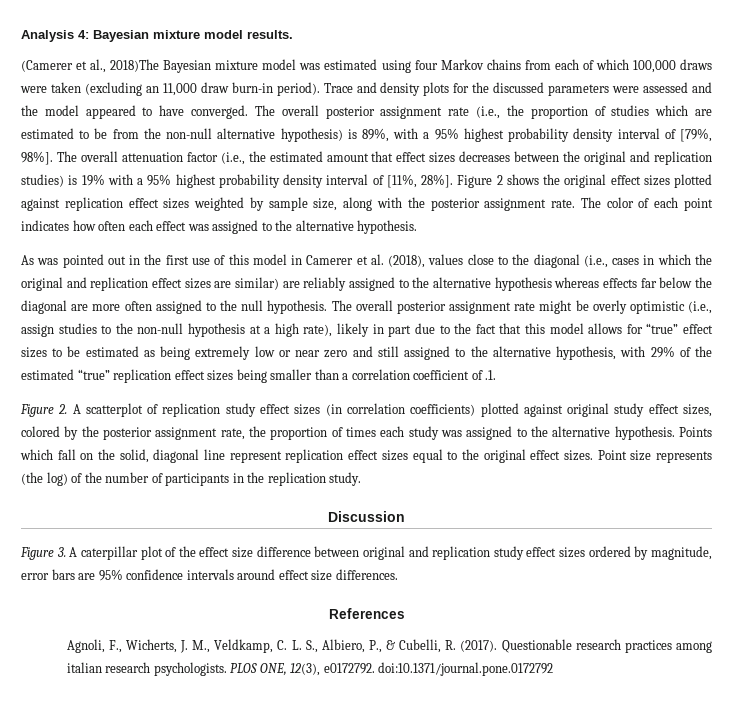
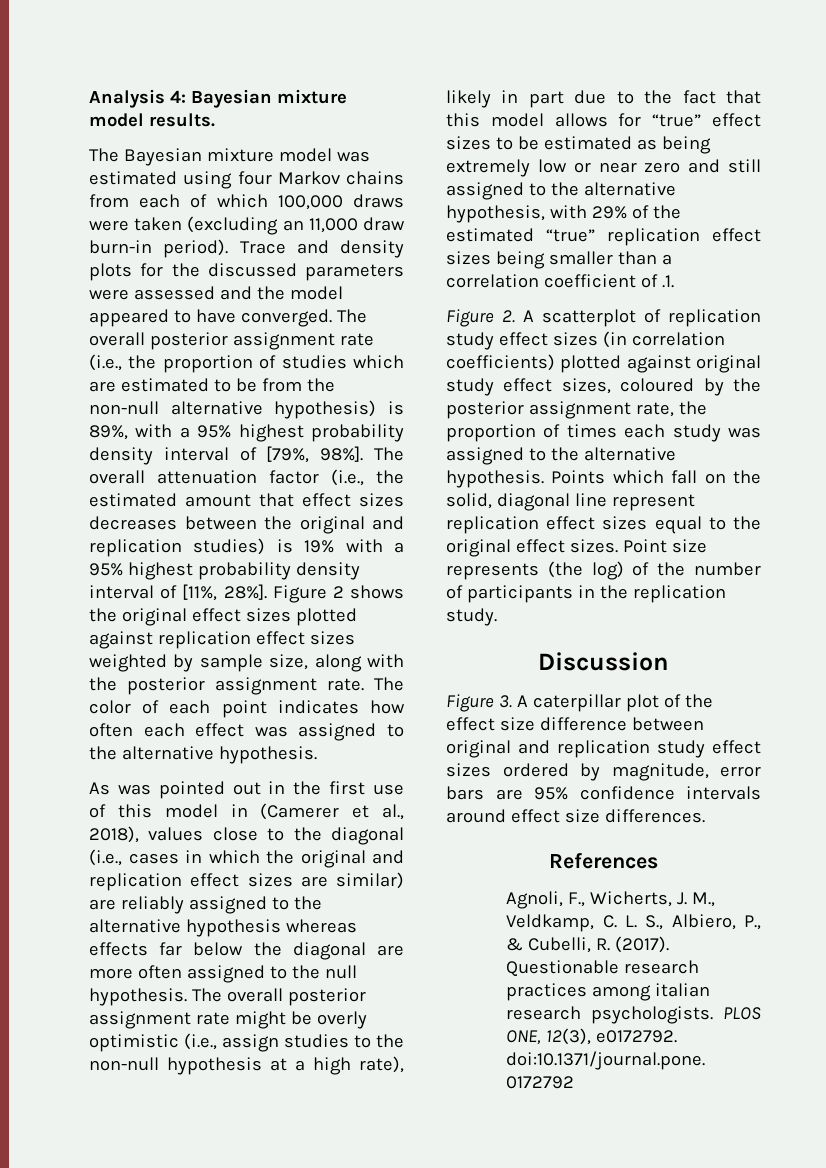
- (Camerer et al., 2018)The Bayesian mixture model was estimated using four Markov chains from each of which 100,000 draws were taken (excluding an 11,000 draw burn-in period).
+ The Bayesian mixture model was estimated using four Markov chains from each of which 100,000 draws were taken (excluding an 11,000 draw burn-in period).
- As was pointed out in the first use of this model in Camerer et al. (2018), values close to the diagonal (i.e., cases in which the original and replication effect sizes are similar) are reliably assigned to the alternative hypothesis whereas effects far below the diagonal are more often assigned to the null hypothesis.
+ As was pointed out in the first use of this model in (Camerer et al., 2018), values close to the diagonal (i.e., cases in which the original and replication effect sizes are similar) are reliably assigned to the alternative hypothesis whereas effects far below the diagonal are more often assigned to the null hypothesis.
- Figure 2. A scatterplot of replication study effect sizes (in correlation coefficients) plotted against original study effect sizes, colored by the posterior assignment rate, the proportion of times each study was assigned to the alternative hypothesis.
+ Figure 2. A scatterplot of replication study effect sizes (in correlation coefficients) plotted against original study effect sizes, coloured by the posterior assignment rate, the proportion of times each study was assigned to the alternative hypothesis.

